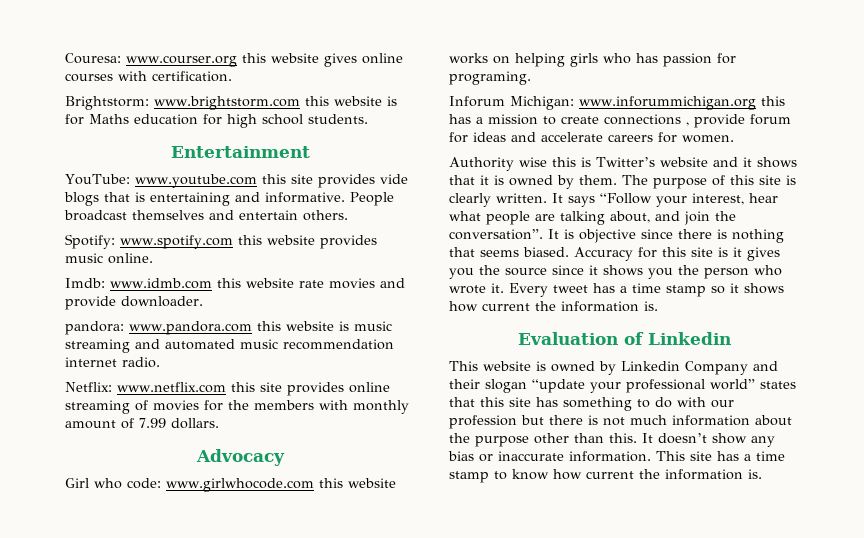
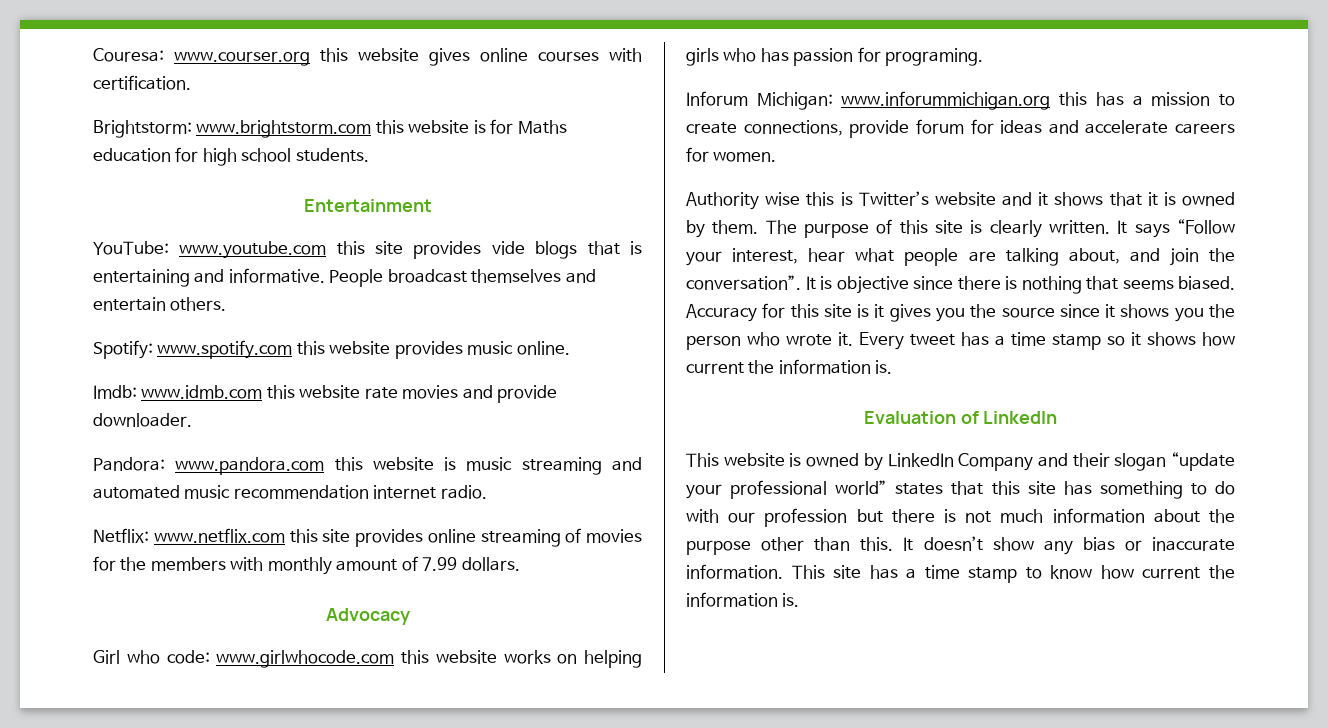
- pandora: www.pandora.com this website is music streaming and automated music recommendation internet radio.
+ Pandora: www.pandora.com this website is music streaming and automated music recommendation internet radio.
- Inforum Michigan: www.inforummichigan.org this has a mission to create connections , provide forum for ideas and accelerate careers for women.
+ Inforum Michigan: www.inforummichigan.org this has a mission to create connections, provide forum for ideas and accelerate careers for women.
- Evaluation of Linkedin
+ Evaluation of LinkedIn
- This website is owned by Linkedin Company and their slogan “update your professional world” states that this site has something to do with our profession but there is not much information about the purpose other than this.
+ This website is owned by LinkedIn Company and their slogan “update your professional world” states that this site has something to do with our profession but there is not much information about the purpose other than this.

